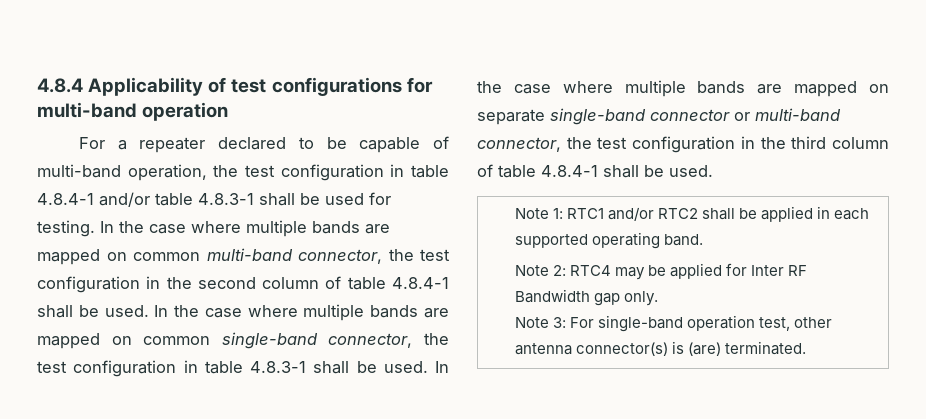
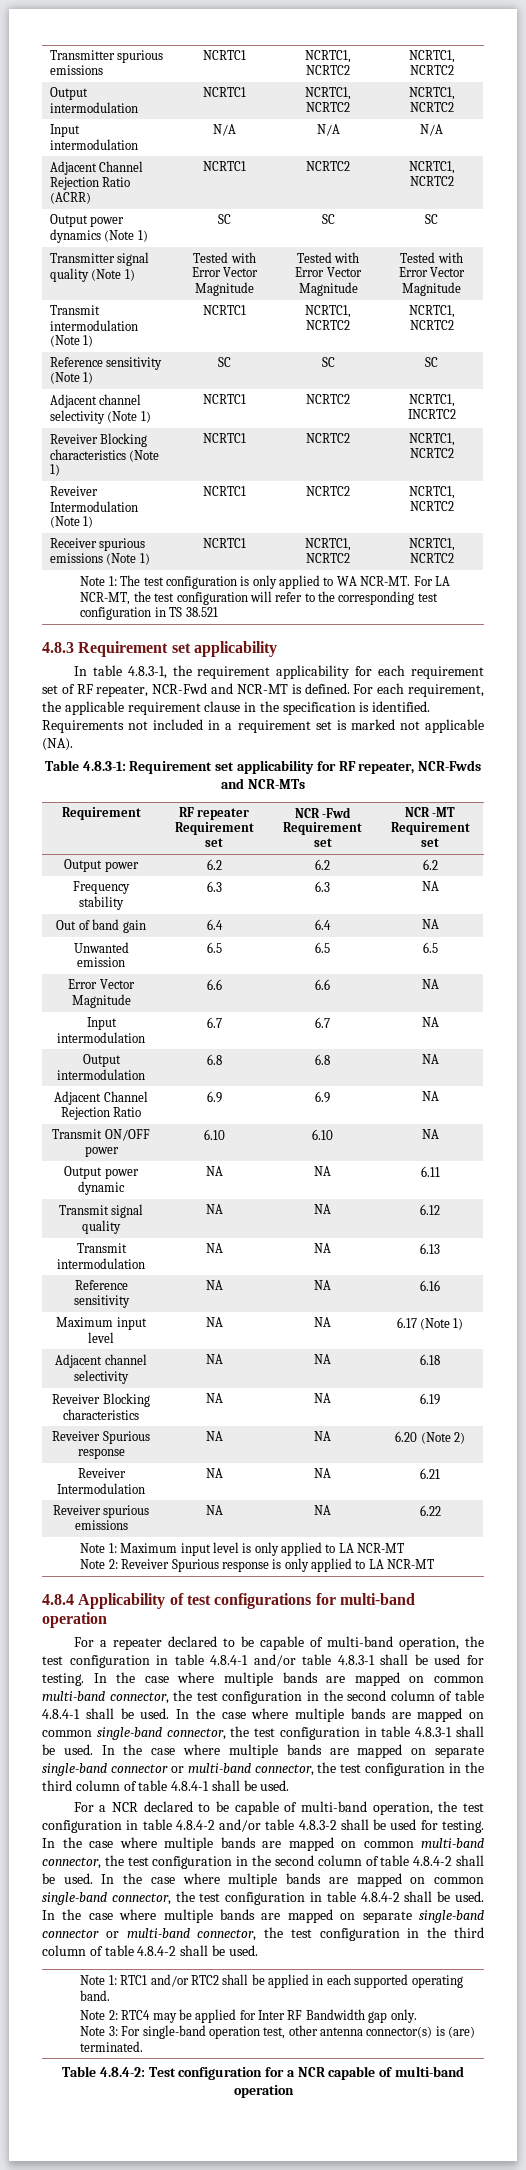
+ Transmitter spurious emissions | NCRTC1 | NCRTC1, NCRTC2 | NCRTC1, NCRTC2
+ Output intermodulation | NCRTC1 | NCRTC1, NCRTC2 | NCRTC1, NCRTC2
+ Input intermodulation | N/A | N/A | N/A
+ Adjacent Channel Rejection Ratio (ACRR) | NCRTC1 | NCRTC2 | NCRTC1, NCRTC2
+ Output power dynamics (Note 1) | SC | SC | SC
+ Transmitter signal quality (Note 1) | Tested with Error Vector Magnitude | Tested with Error Vector Magnitude | Tested with Error Vector Magnitude
+ Transmit intermodulation (Note 1) | NCRTC1 | NCRTC1, NCRTC2 | NCRTC1, NCRTC2
+ Reference sensitivity (Note 1) | SC | SC | SC
+ Adjacent channel selectivity (Note 1) | NCRTC1 | NCRTC2 | NCRTC1, INCRTC2
+ Reveiver Blocking characteristics (Note 1) | NCRTC1 | NCRTC2 | NCRTC1, NCRTC2
+ Reveiver Intermodulation (Note 1) | NCRTC1 | NCRTC2 | NCRTC1, NCRTC2
+ Receiver spurious emissions (Note 1) | NCRTC1 | NCRTC1, NCRTC2 | NCRTC1, NCRTC2
+ Note 1: The test configuration is only applied to WA NCR-MT. For LA NCR-MT, the test configuration will refer to the corresponding test configuration in TS 38.521
+ 4.8.3 Requirement set applicability
+ In table 4.8.3-1, the requirement applicability for each requirement set of RF repeater, NCR-Fwd and NCR-MT is defined. For each requirement, the applicable requirement clause in the specification is identified. Requirements not included in a requirement set is marked not applicable (NA).
+ Table 4.8.3-1: Requirement set applicability for RF repeater, NCR-Fwds and NCR-MTs
+ Requirement | RF repeater Requirement set | NCR -Fwd Requirement set | NCR -MT Requirement set
+ Output power | 6.2 | 6.2 | 6.2
+ Frequency stability | 6.3 | 6.3 | NA
+ Out of band gain | 6.4 | 6.4 | NA
+ Unwanted emission | 6.5 | 6.5 | 6.5
+ Error Vector Magnitude | 6.6 | 6.6 | NA
+ Input intermodulation | 6.7 | 6.7 | NA
+ Output intermodulation | 6.8 | 6.8 | NA
+ Adjacent Channel Rejection Ratio | 6.9 | 6.9 | NA
+ Transmit ON/OFF power | 6.10 | 6.10 | NA
+ Output power dynamic | NA | NA | 6.11
+ Transmit signal quality | NA | NA | 6.12
+ Transmit intermodulation | NA | NA | 6.13
+ Reference sensitivity | NA | NA | 6.16
+ Maximum input level | NA | NA | 6.17 (Note 1)
+ Adjacent channel selectivity | NA | NA | 6.18
+ Reveiver Blocking characteristics | NA | NA | 6.19
+ Reveiver Spurious response | NA | NA | 6.20 (Note 2)
+ Reveiver Intermodulation | NA | NA | 6.21
+ Reveiver spurious emissions | NA | NA | 6.22
+ Note 1: Maximum input level is only applied to LA NCR-MT
+ Note 2: Reveiver Spurious response is only applied to LA NCR-MT
+ For a NCR declared to be capable of multi-band operation, the test configuration in table 4.8.4-2 and/or table 4.8.3-2 shall be used for testing. In the case where multiple bands are mapped on common multi-band connector, the test configuration in the second column of table 4.8.4-2 shall be used. In the case where multiple bands are mapped on common single-band connector, the test configuration in table 4.8.4-2 shall be used. In the case where multiple bands are mapped on separate single-band connector or multi-band connector, the test configuration in the third column of table 4.8.4-2 shall be used.
+ Table 4.8.4-2: Test configuration for a NCR capable of multi-band operation

